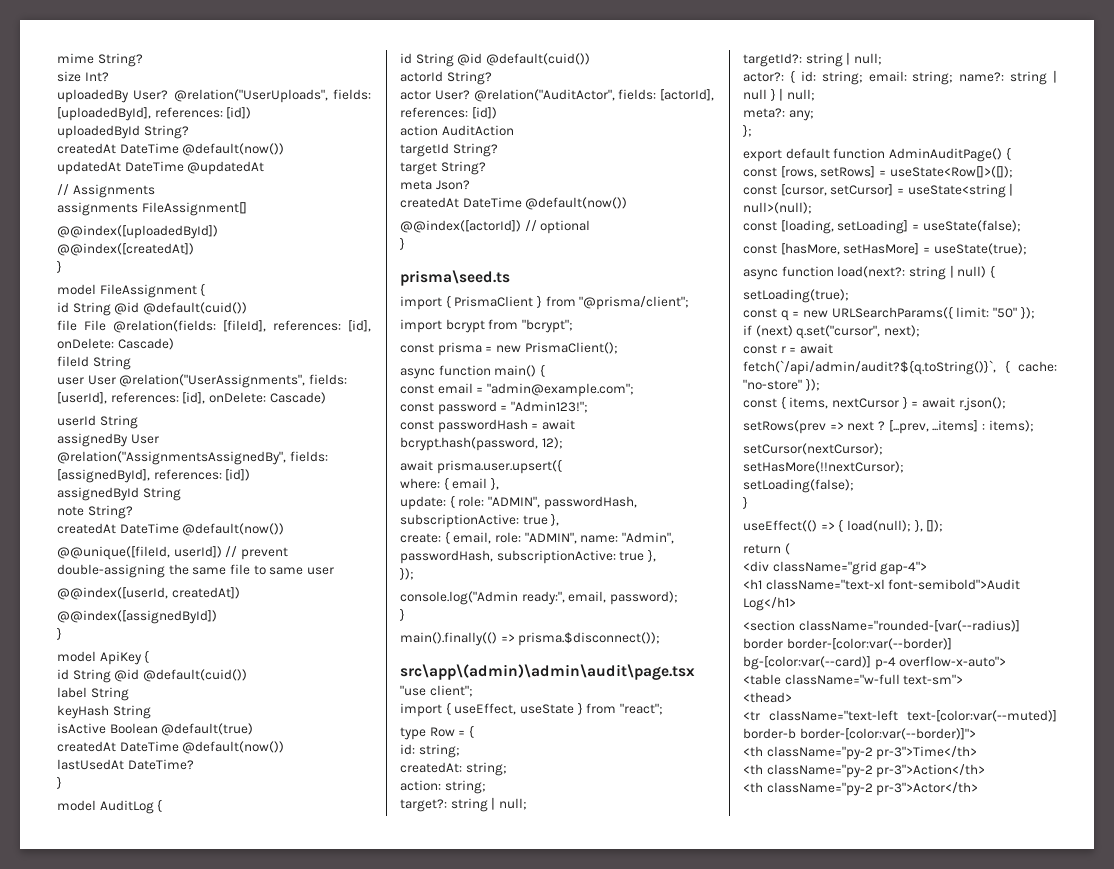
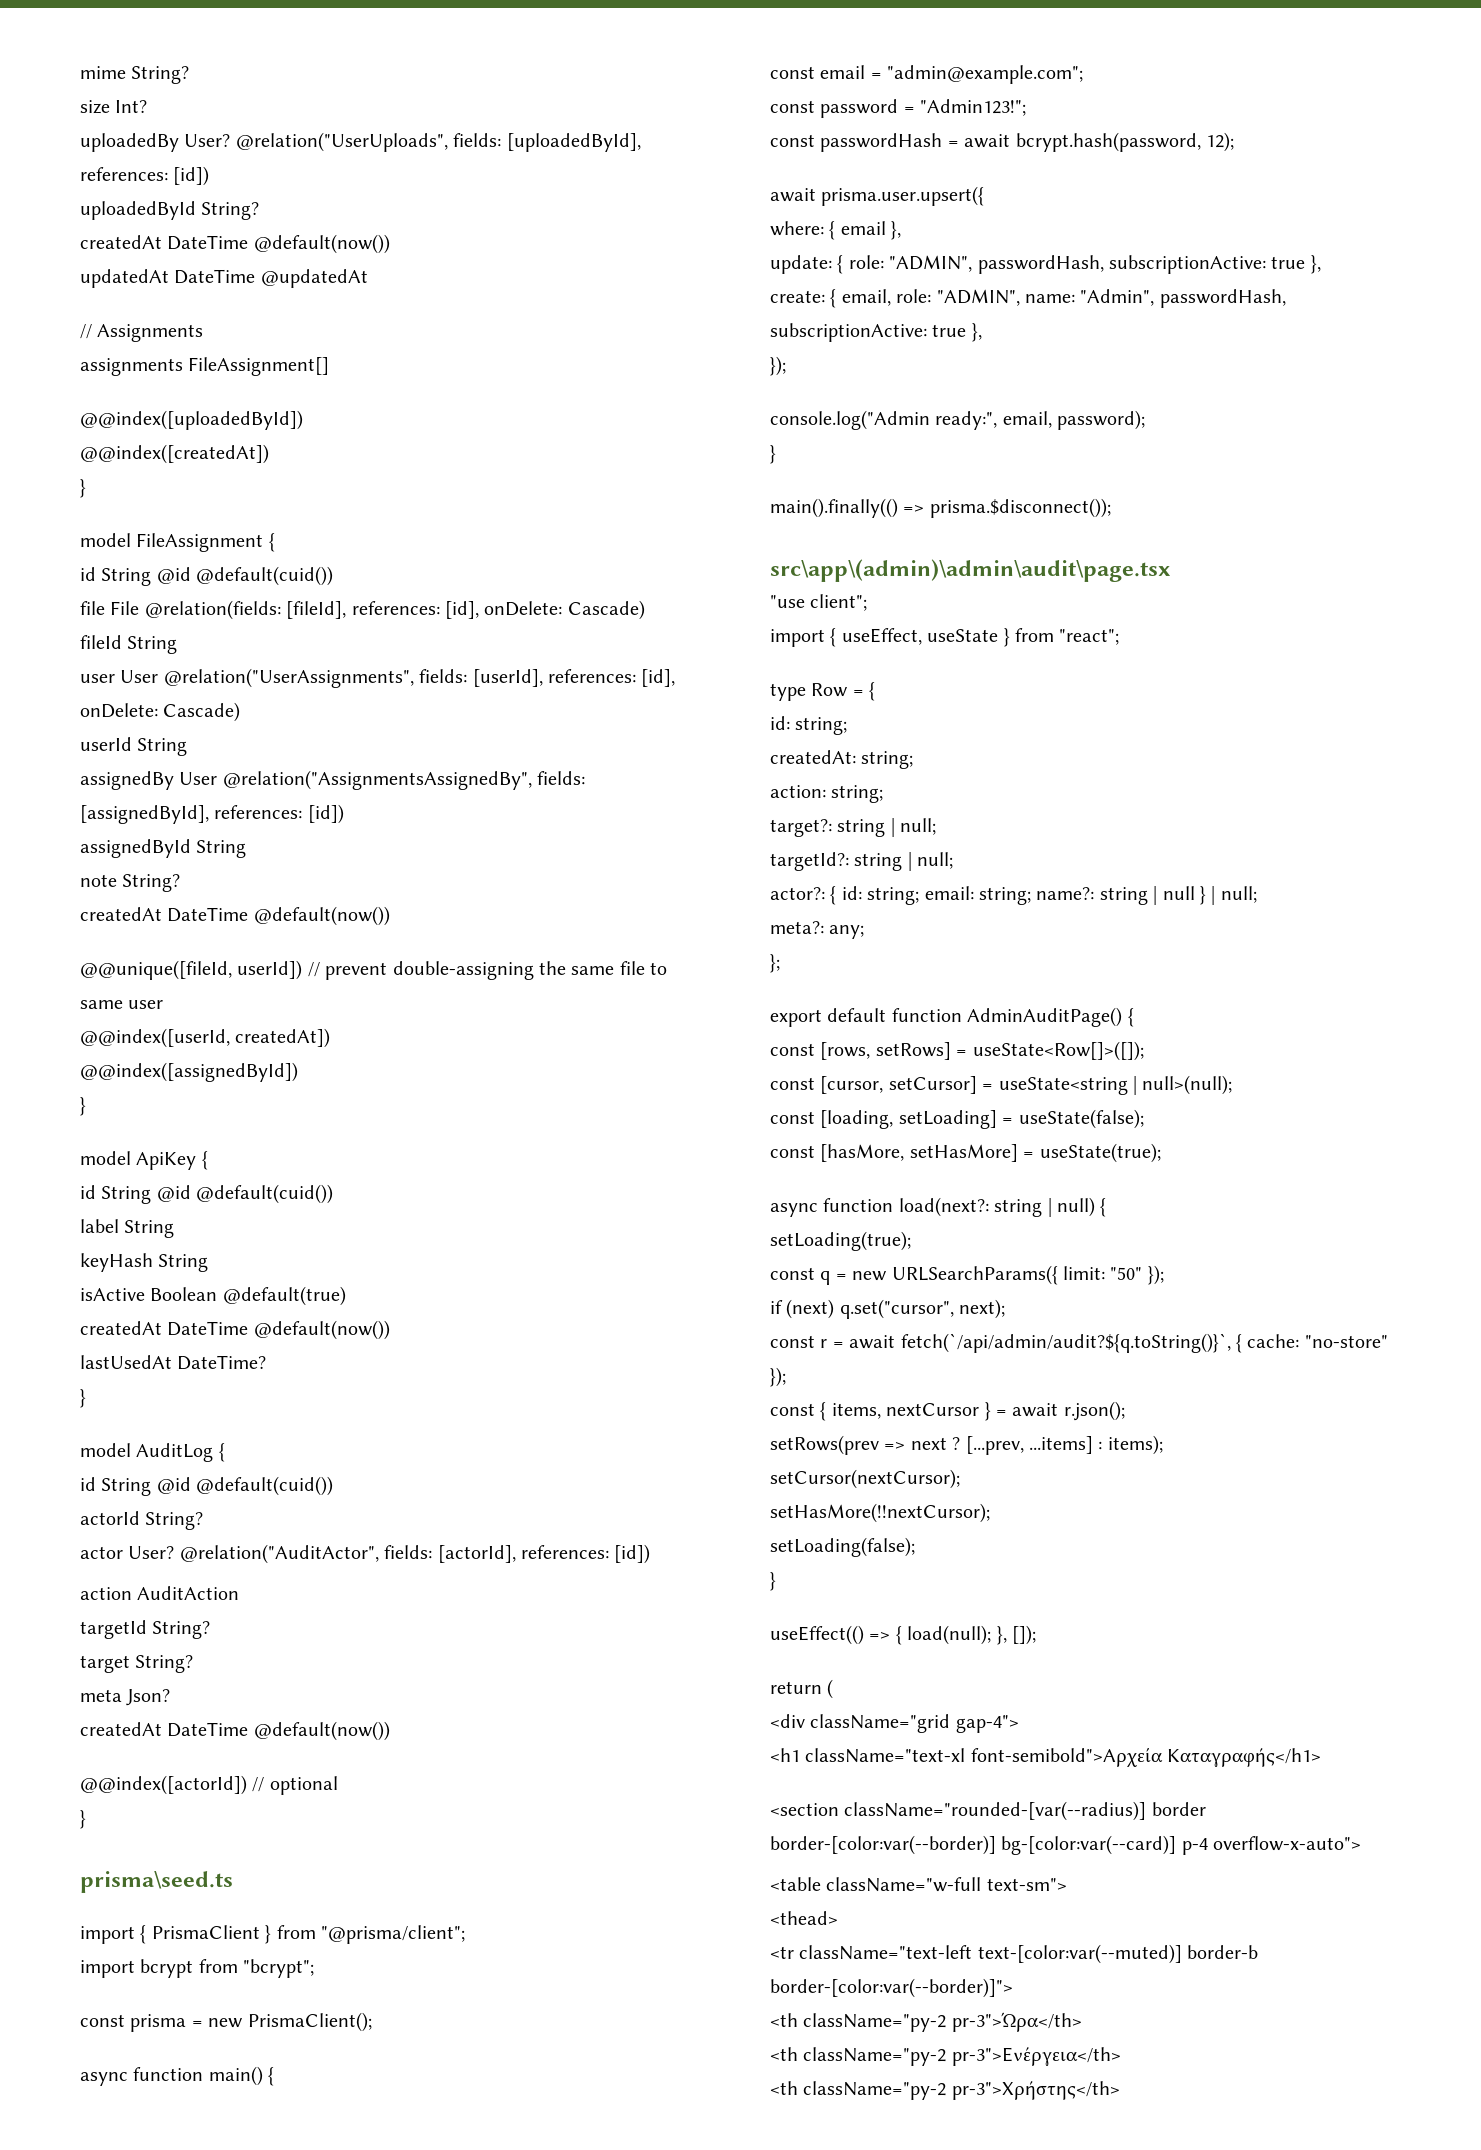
- <h1 className="text-xl font-semibold">Audit Log</h1>
+ <h1 className="text-xl font-semibold">Αρχεία Καταγραφής</h1>
- <th className="py-2 pr-3">Time</th>
- <th className="py-2 pr-3">Action</th>
- <th className="py-2 pr-3">Actor</th>
+ <th className="py-2 pr-3">Ώρα</th>
+ <th className="py-2 pr-3">Ενέργεια</th>
+ <th className="py-2 pr-3">Χρήστης</th>

